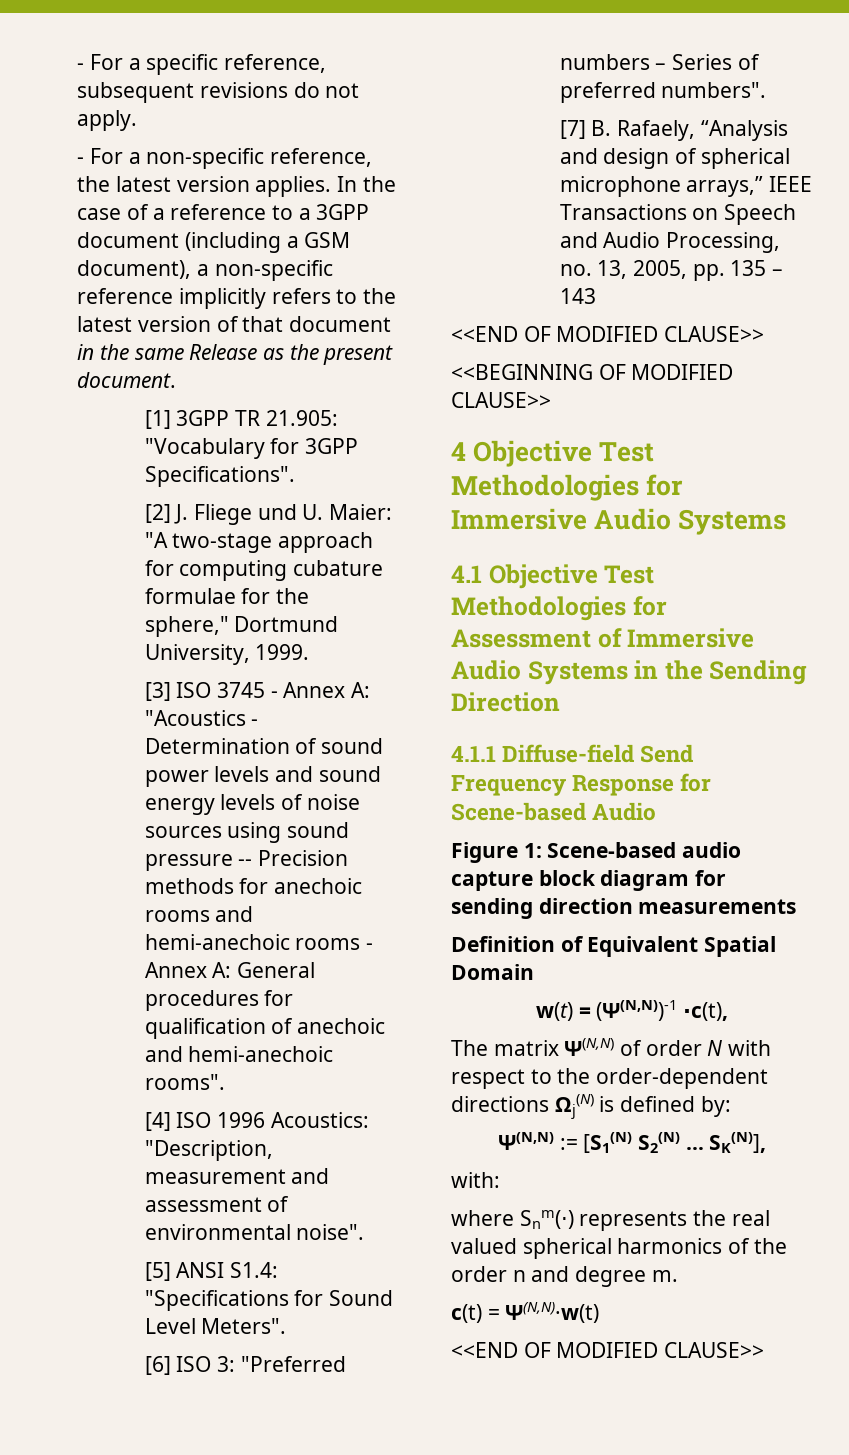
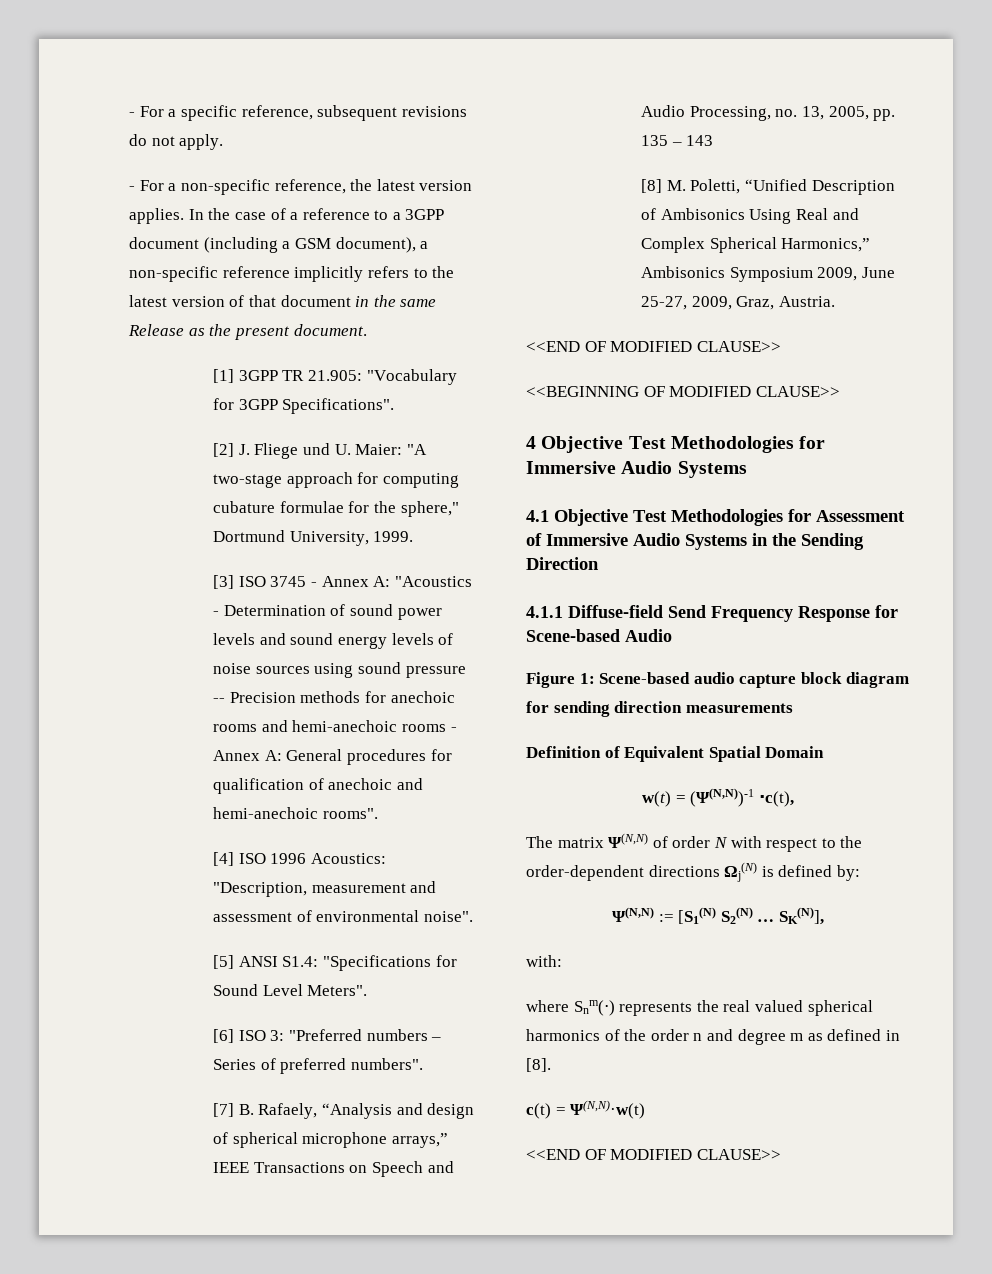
+ [8] M. Poletti, “Unified Description of Ambisonics Using Real and Complex Spherical Harmonics,” Ambisonics Symposium 2009, June 25-27, 2009, Graz, Austria.
- where Snm(⋅) represents the real valued spherical harmonics of the order n and degree m.
+ where Snm(⋅) represents the real valued spherical harmonics of the order n and degree m as defined in [8].

